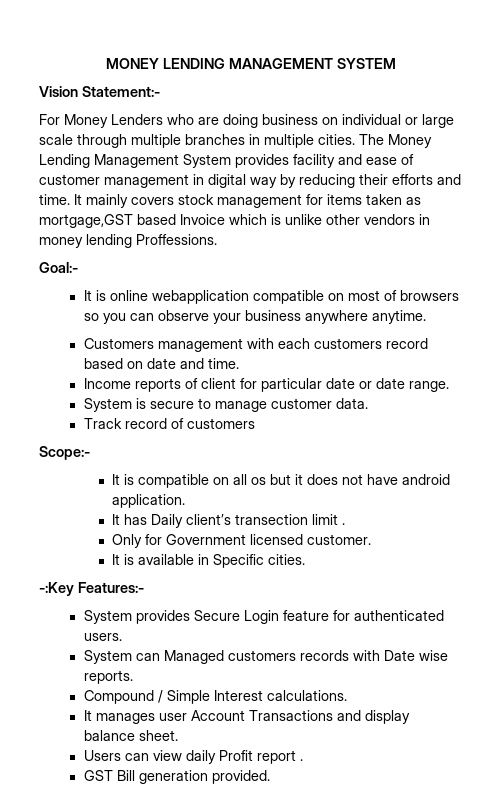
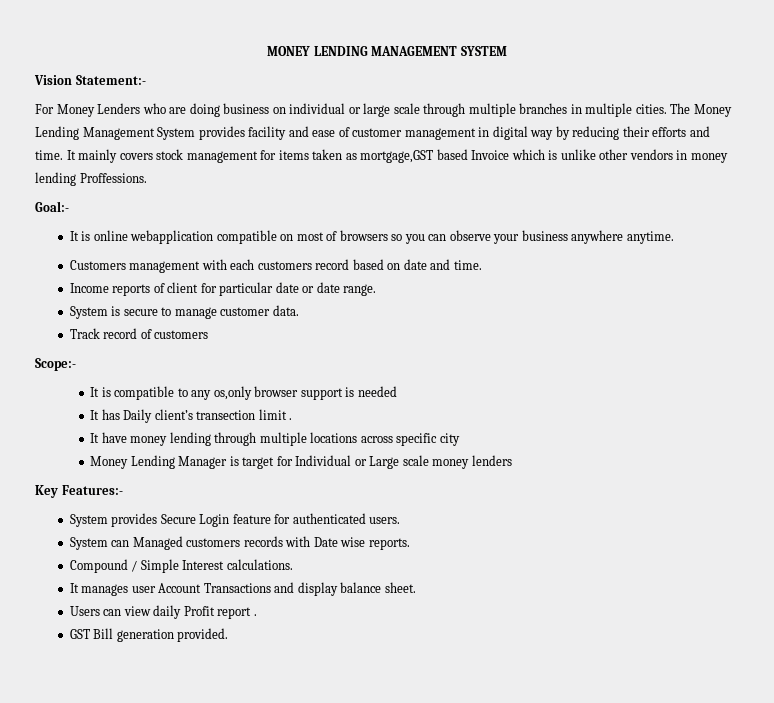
- It is compatible on all os but it does not have android application.
+ It is compatible to any os,only browser support is needed
- Only for Government licensed customer.
- It is available in Specific cities.
- -:Key Features:-
+ It have money lending through multiple locations across specific city
+ Money Lending Manager is target for Individual or Large scale money lenders
+ Key Features:-

